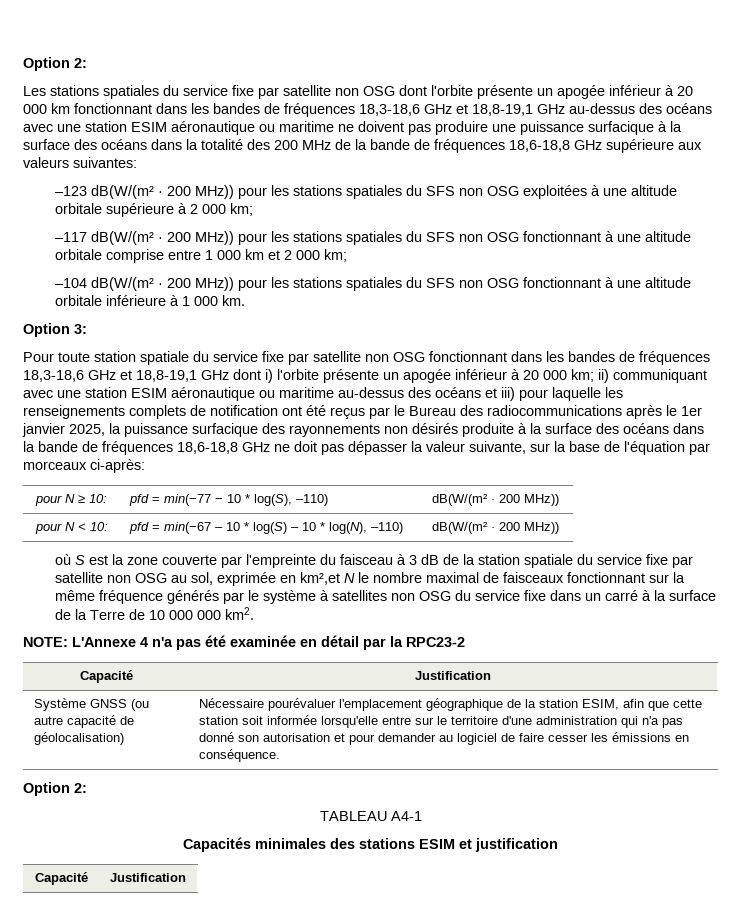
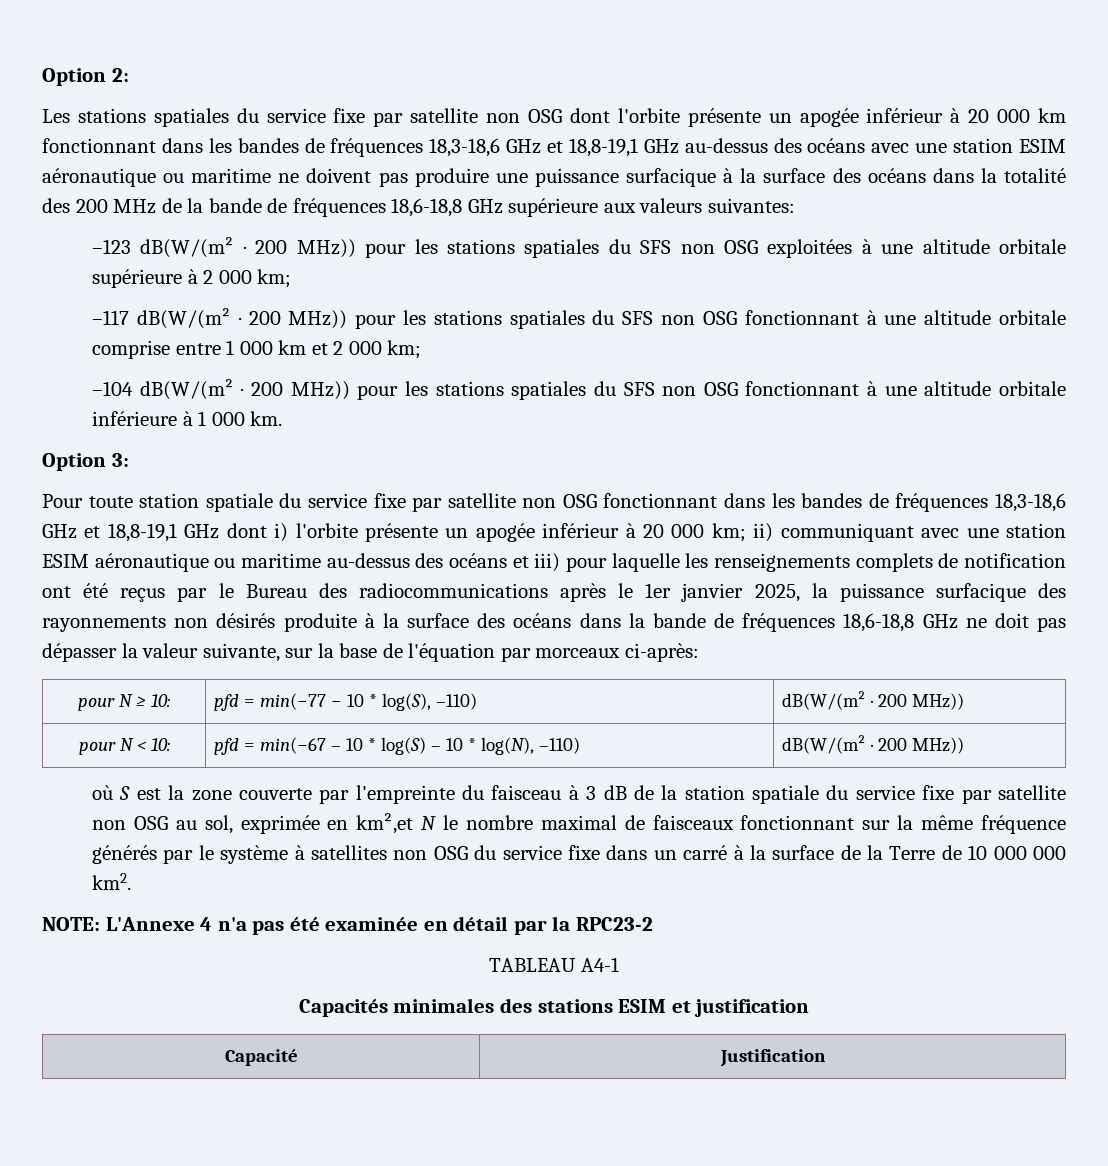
  NOTE: L'Annexe 4 n'a pas été examinée en détail par la RPC23-2
- Capacité | Justification
- Système GNSS (ou autre capacité de géolocalisation) | Nécessaire pourévaluer l'emplacement géographique de la station ESIM, afin que cette station soit informée lorsqu'elle entre sur le territoire d'une administration qui n'a pas donné son autorisation et pour demander au logiciel de faire cesser les émissions en conséquence.
- Option 2:

